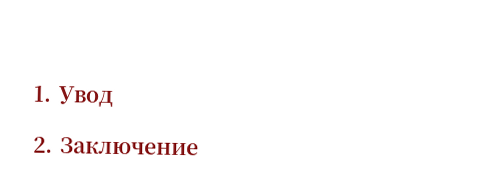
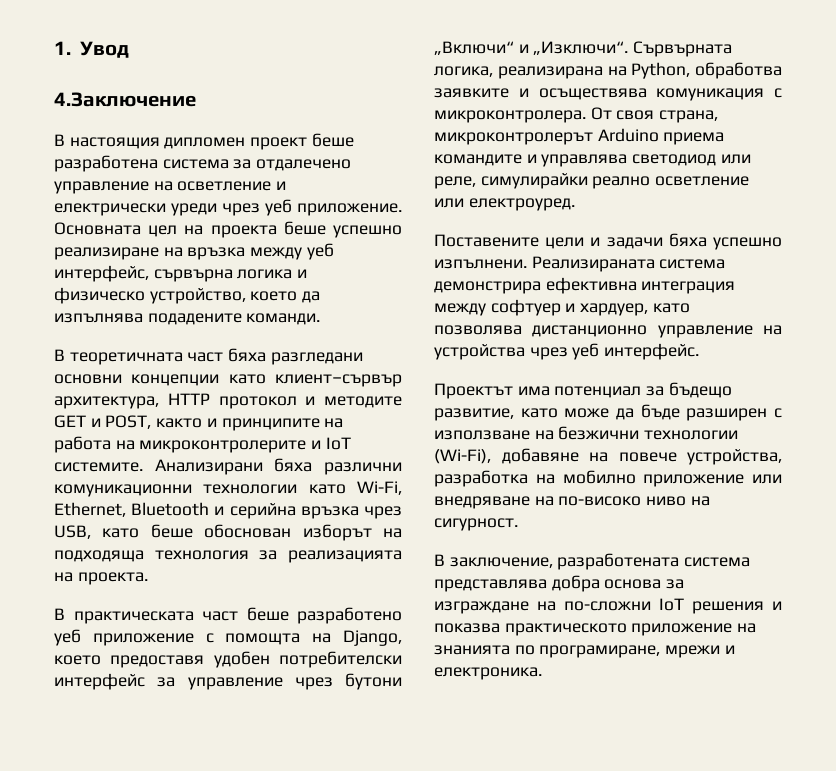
- 2. Заключение
+ 4.Заключение
+ В настоящия дипломен проект беше разработена система за отдалечено управление на осветление и електрически уреди чрез уеб приложение. Основната цел на проекта беше успешно реализиране на връзка между уеб интерфейс, сървърна логика и физическо устройство, което да изпълнява подадените команди.
+ В теоретичната част бяха разгледани основни концепции като клиент–сървър архитектура, HTTP протокол и методите GET и POST, както и принципите на работа на микроконтролерите и IoT системите. Анализирани бяха различни комуникационни технологии като Wi-Fi, Ethernet, Bluetooth и серийна връзка чрез USB, като беше обоснован изборът на подходяща технология за реализацията на проекта.
+ В практическата част беше разработено уеб приложение с помощта на Django, което предоставя удобен потребителски интерфейс за управление чрез бутони „Включи“ и „Изключи“. Сървърната логика, реализирана на Python, обработва заявките и осъществява комуникация с микроконтролера. От своя страна, микроконтролерът Arduino приема командите и управлява светодиод или реле, симулирайки реално осветление или електроуред.
+ Поставените цели и задачи бяха успешно изпълнени. Реализираната система демонстрира ефективна интеграция между софтуер и хардуер, като позволява дистанционно управление на устройства чрез уеб интерфейс.
+ Проектът има потенциал за бъдещо развитие, като може да бъде разширен с използване на безжични технологии (Wi-Fi), добавяне на повече устройства, разработка на мобилно приложение или внедряване на по-високо ниво на сигурност.
+ В заключение, разработената система представлява добра основа за изграждане на по-сложни IoT решения и показва практическото приложение на знанията по програмиране, мрежи и електроника.

